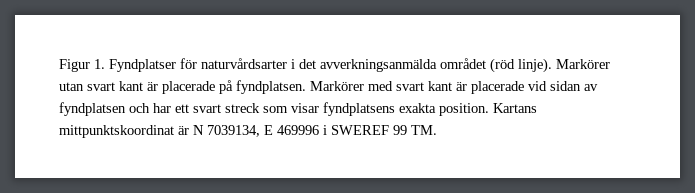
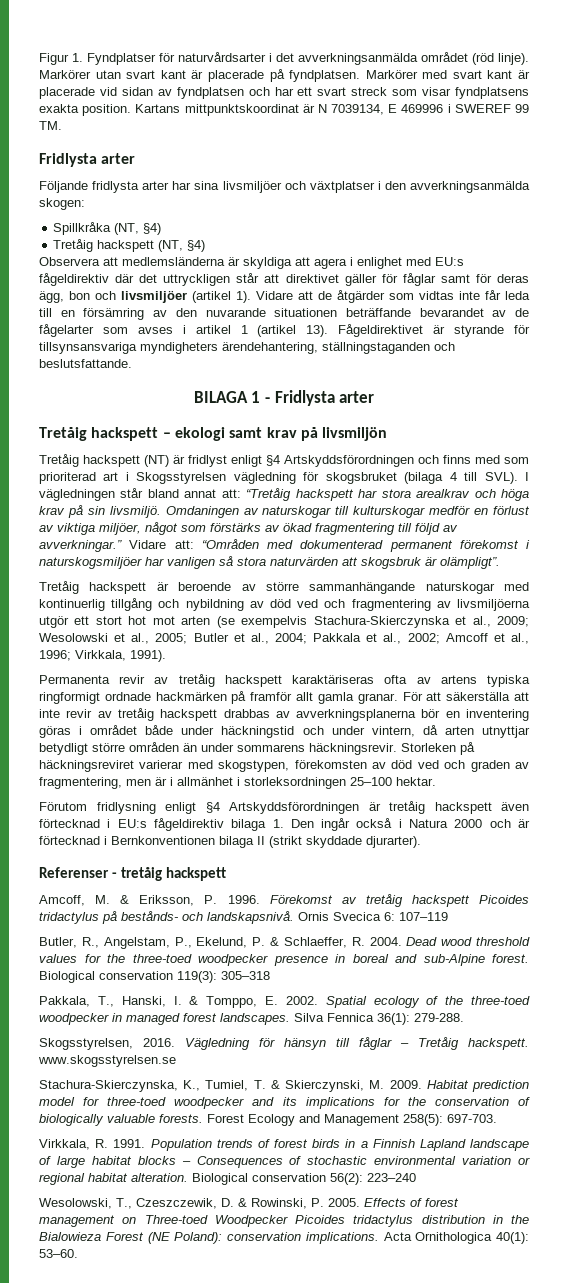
  Kartans mittpunktskoordinat är N 7039134, E 469996 i SWEREF 99 TM.
+ Fridlysta arter
+ Följande fridlysta arter har sina livsmiljöer och växtplatser i den avverkningsanmälda skogen:
+ Spillkråka (NT, §4)
+ Tretåig hackspett (NT, §4)
+ Observera att medlemsländerna är skyldiga att agera i enlighet med EU:s fågeldirektiv där det uttryckligen står att direktivet gäller för fåglar samt för deras ägg, bon och livsmiljöer (artikel 1). Vidare att de åtgärder som vidtas inte får leda till en försämring av den nuvarande situationen beträffande bevarandet av de fågelarter som avses i artikel 1 (artikel 13). Fågeldirektivet är styrande för tillsynsansvariga myndigheters ärendehantering, ställningstaganden och beslutsfattande.
+ BILAGA 1 - Fridlysta arter
+ Tretåig hackspett – ekologi samt krav på livsmiljön
+ Tretåig hackspett (NT) är fridlyst enligt §4 Artskyddsförordningen och finns med som prioriterad art i Skogsstyrelsen vägledning för skogsbruket (bilaga 4 till SVL). I vägledningen står bland annat att: “Tretåig hackspett har stora arealkrav och höga krav på sin livsmiljö. Omdaningen av naturskogar till kulturskogar medför en förlust av viktiga miljöer, något som förstärks av ökad fragmentering till följd av avverkningar.” Vidare att: “Områden med dokumenterad permanent förekomst i naturskogsmiljöer har vanligen så stora naturvärden att skogsbruk är olämpligt”.
+ Tretåig hackspett är beroende av större sammanhängande naturskogar med kontinuerlig tillgång och nybildning av död ved och fragmentering av livsmiljöerna utgör ett stort hot mot arten (se exempelvis Stachura-Skierczynska et al., 2009; Wesolowski et al., 2005; Butler et al., 2004; Pakkala et al., 2002; Amcoff et al., 1996; Virkkala, 1991).
+ Permanenta revir av tretåig hackspett karaktäriseras ofta av artens typiska ringformigt ordnade hackmärken på framför allt gamla granar. För att säkerställa att inte revir av tretåig hackspett drabbas av avverkningsplanerna bör en inventering göras i området både under häckningstid och under vintern, då arten utnyttjar betydligt större områden än under sommarens häckningsrevir. Storleken på häckningsreviret varierar med skogstypen, förekomsten av död ved och graden av fragmentering, men är i allmänhet i storleksordningen 25–100 hektar.
+ Förutom fridlysning enligt §4 Artskyddsförordningen är tretåig hackspett även förtecknad i EU:s fågeldirektiv bilaga 1. Den ingår också i Natura 2000 och är förtecknad i Bernkonventionen bilaga II (strikt skyddade djurarter).
+ Referenser - tretåig hackspett
+ Amcoff, M. & Eriksson, P. 1996. Förekomst av tretåig hackspett Picoides tridactylus på bestånds- och landskapsnivå. Ornis Svecica 6: 107–119
+ Butler, R., Angelstam, P., Ekelund, P. & Schlaeffer, R. 2004. Dead wood threshold values for the three-toed woodpecker presence in boreal and sub-Alpine forest. Biological conservation 119(3): 305–318
+ Pakkala, T., Hanski, I. & Tomppo, E. 2002. Spatial ecology of the three-toed woodpecker in managed forest landscapes. Silva Fennica 36(1): 279-288.
+ Skogsstyrelsen, 2016. Vägledning för hänsyn till fåglar – Tretåig hackspett. www.skogsstyrelsen.se
+ Stachura-Skierczynska, K., Tumiel, T. & Skierczynski, M. 2009. Habitat prediction model for three-toed woodpecker and its implications for the conservation of biologically valuable forests. Forest Ecology and Management 258(5): 697-703.
+ Virkkala, R. 1991. Population trends of forest birds in a Finnish Lapland landscape of large habitat blocks – Consequences of stochastic environmental variation or regional habitat alteration. Biological conservation 56(2): 223–240
+ Wesolowski, T., Czeszczewik, D. & Rowinski, P. 2005. Effects of forest management on Three-toed Woodpecker Picoides tridactylus distribution in the Bialowieza Forest (NE Poland): conservation implications. Acta Ornithologica 40(1): 53–60.

